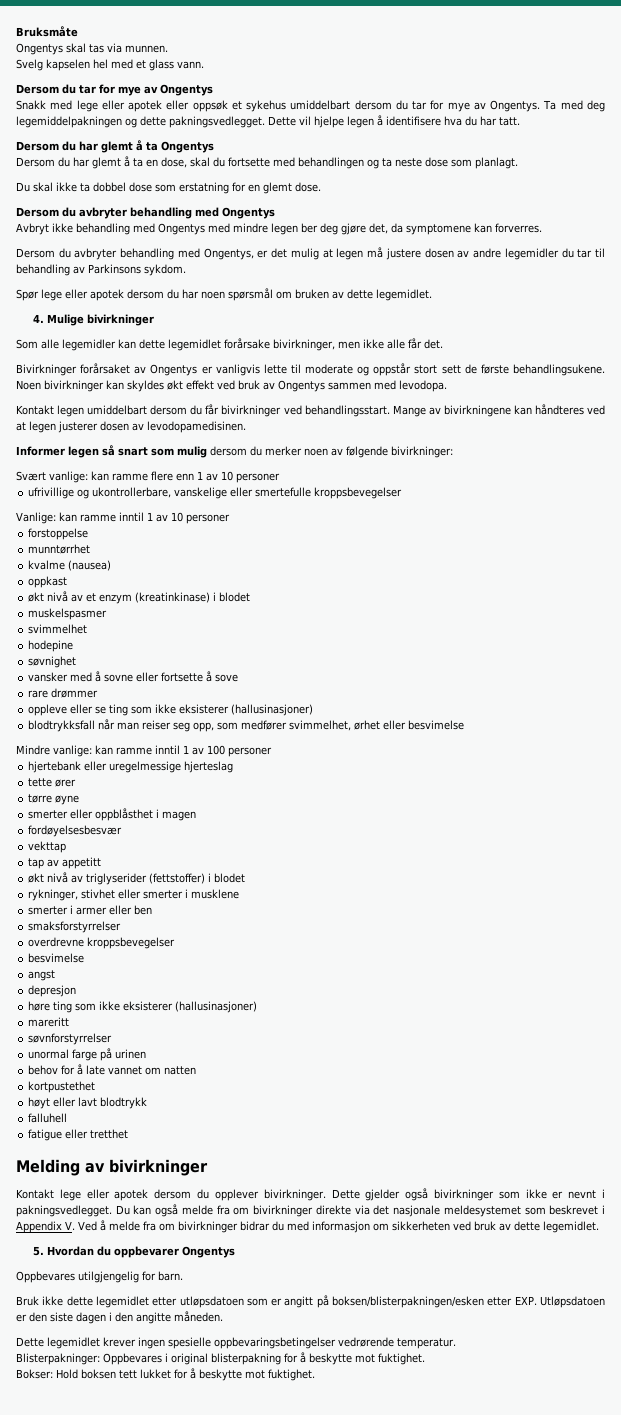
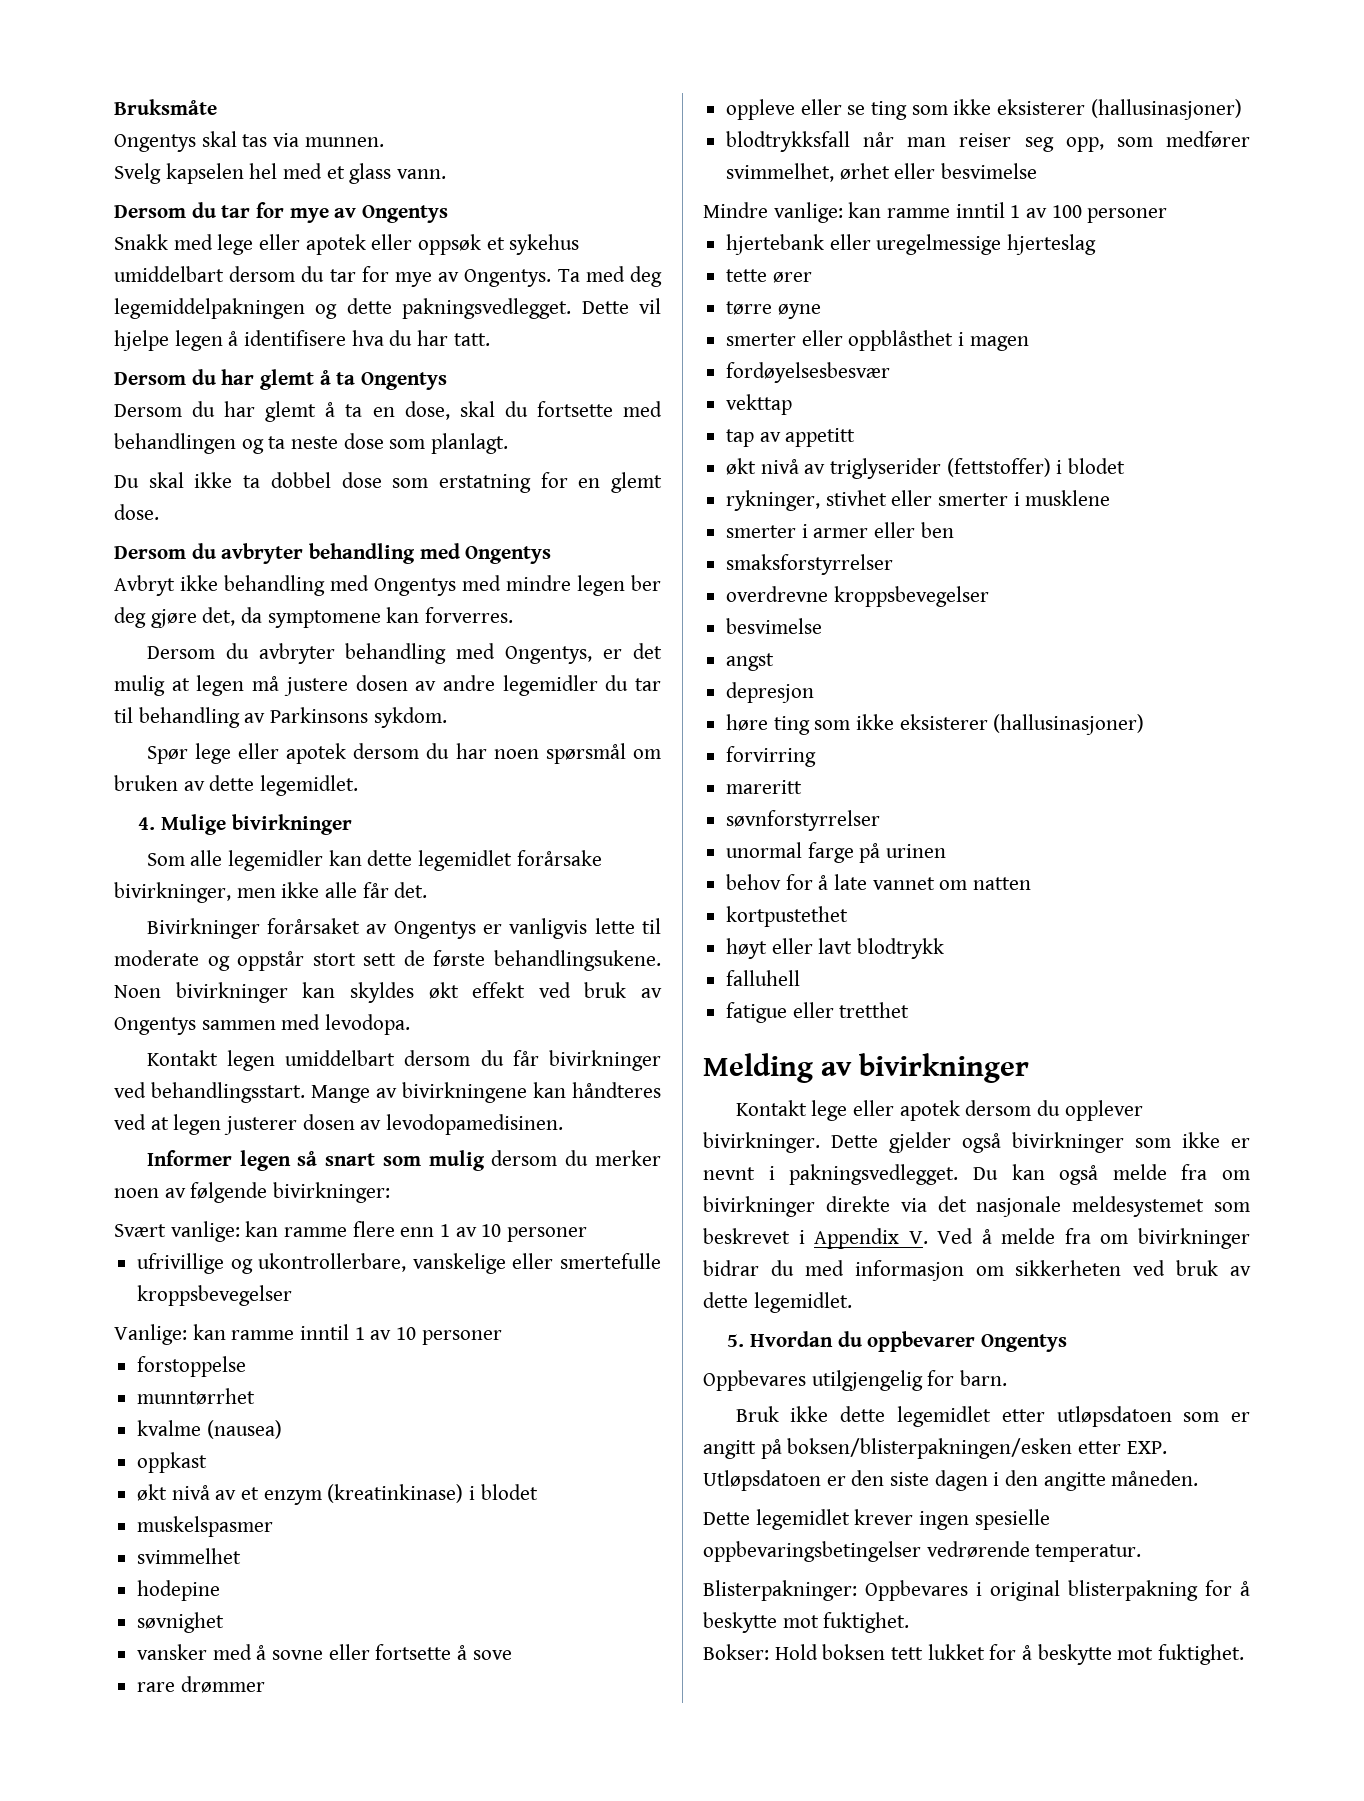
+ forvirring

